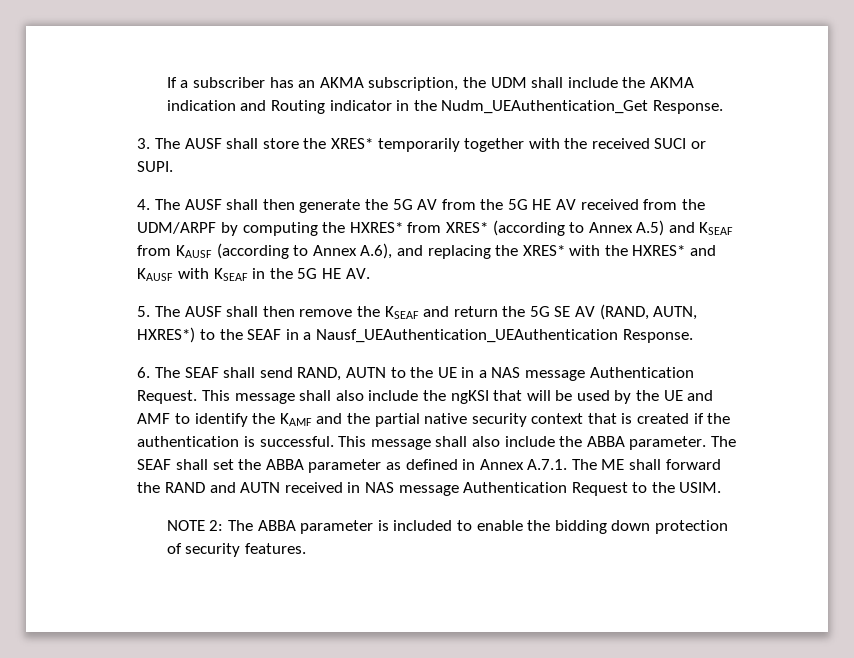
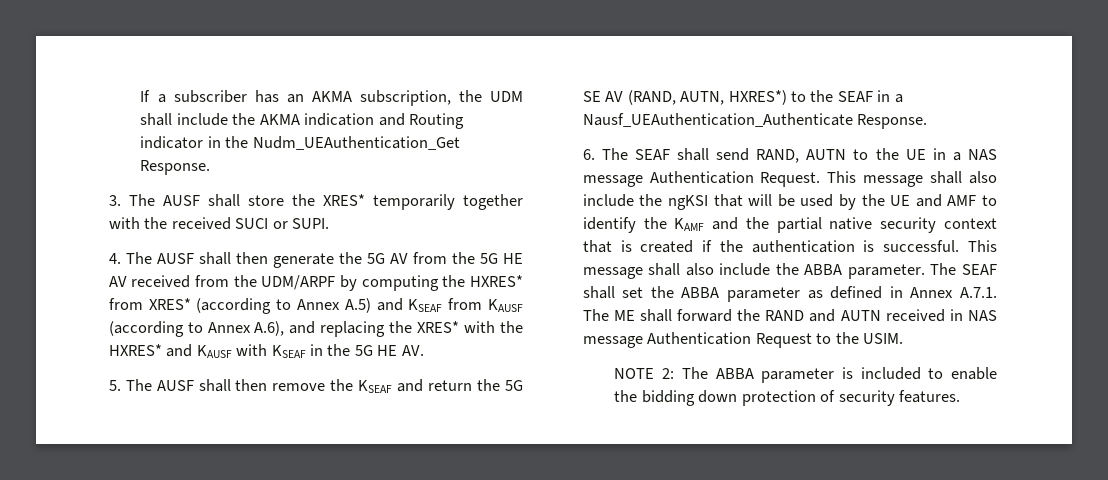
- 5. The AUSF shall then remove the KSEAF and return the 5G SE AV (RAND, AUTN, HXRES*) to the SEAF in a Nausf_UEAuthentication_UEAuthentication Response.
+ 5. The AUSF shall then remove the KSEAF and return the 5G SE AV (RAND, AUTN, HXRES*) to the SEAF in a Nausf_UEAuthentication_Authenticate Response.

